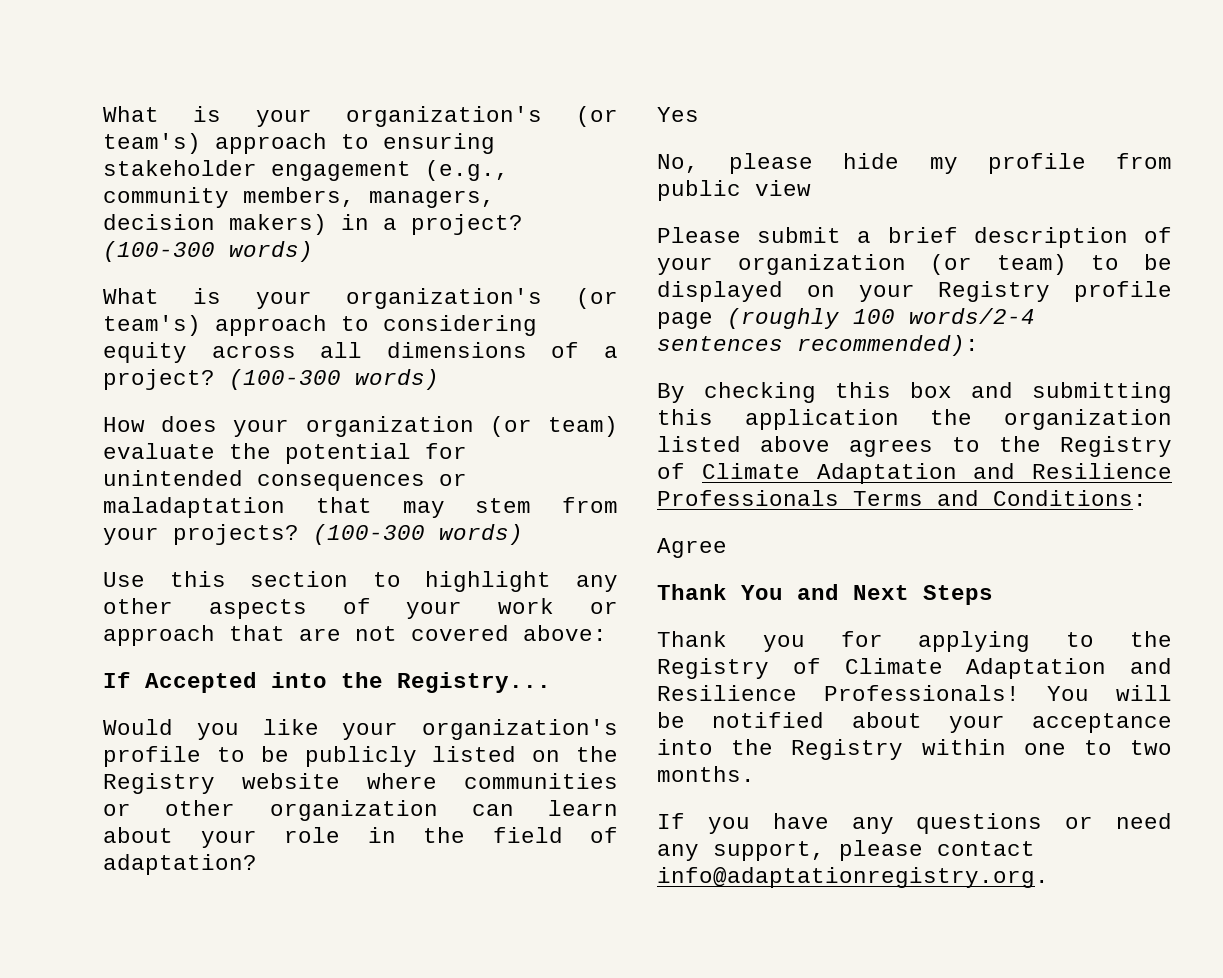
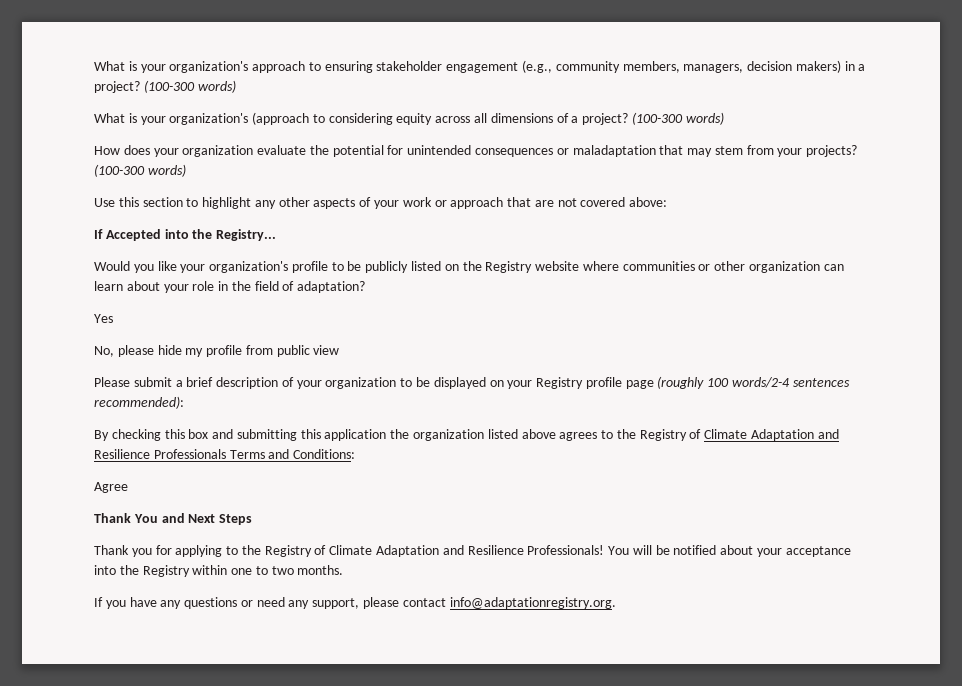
- What is your organization's (or team's) approach to ensuring stakeholder engagement (e.g., community members, managers, decision makers) in a project?
+ What is your organization's approach to ensuring stakeholder engagement (e.g., community members, managers, decision makers) in a project?
- What is your organization's (or team's) approach to considering equity across all dimensions of a project?
+ What is your organization's (approach to considering equity across all dimensions of a project?
- How does your organization (or team) evaluate the potential for unintended consequences or maladaptation that may stem from your projects?
+ How does your organization evaluate the potential for unintended consequences or maladaptation that may stem from your projects?
- Please submit a brief description of your organization (or team) to be displayed on your Registry profile page (roughly 100 words/2-4 sentences recommended):
+ Please submit a brief description of your organization to be displayed on your Registry profile page (roughly 100 words/2-4 sentences recommended):

